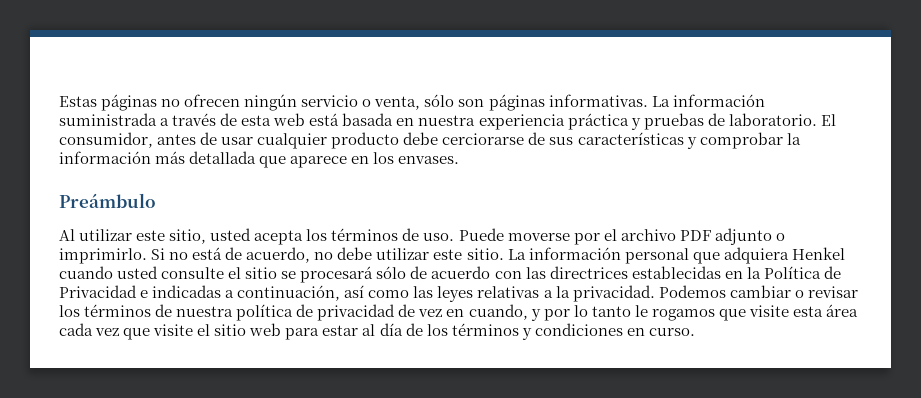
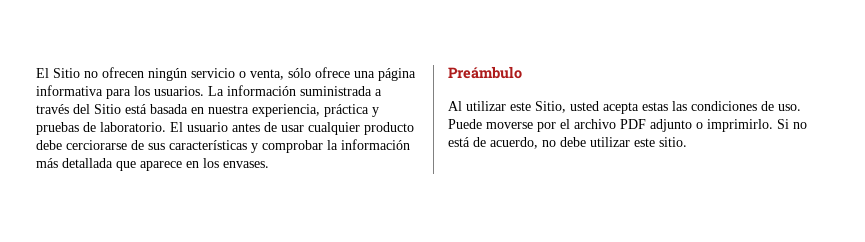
- Estas páginas no ofrecen ningún servicio o venta, sólo son páginas informativas.
+ El Sitio no ofrecen ningún servicio o venta, sólo ofrece una página informativa para los usuarios.
- La información suministrada a través de esta web está basada en nuestra experiencia práctica y pruebas de laboratorio.
+ La información suministrada a través del Sitio está basada en nuestra experiencia, práctica y pruebas de laboratorio.
- El consumidor, antes de usar cualquier producto debe cerciorarse de sus características y comprobar la información más detallada que aparece en los envases.
+ El usuario antes de usar cualquier producto debe cerciorarse de sus características y comprobar la información más detallada que aparece en los envases.
- Al utilizar este sitio, usted acepta los términos de uso.
+ Al utilizar este Sitio, usted acepta estas las condiciones de uso.
- La información personal que adquiera Henkel cuando usted consulte el sitio se procesará sólo de acuerdo con las directrices establecidas en la Política de Privacidad e indicadas a continuación, así como las leyes relativas a la privacidad. Podemos cambiar o revisar los términos de nuestra política de privacidad de vez en cuando, y por lo tanto le rogamos que visite esta área cada vez que visite el sitio web para estar al día de los términos y condiciones en curso.

